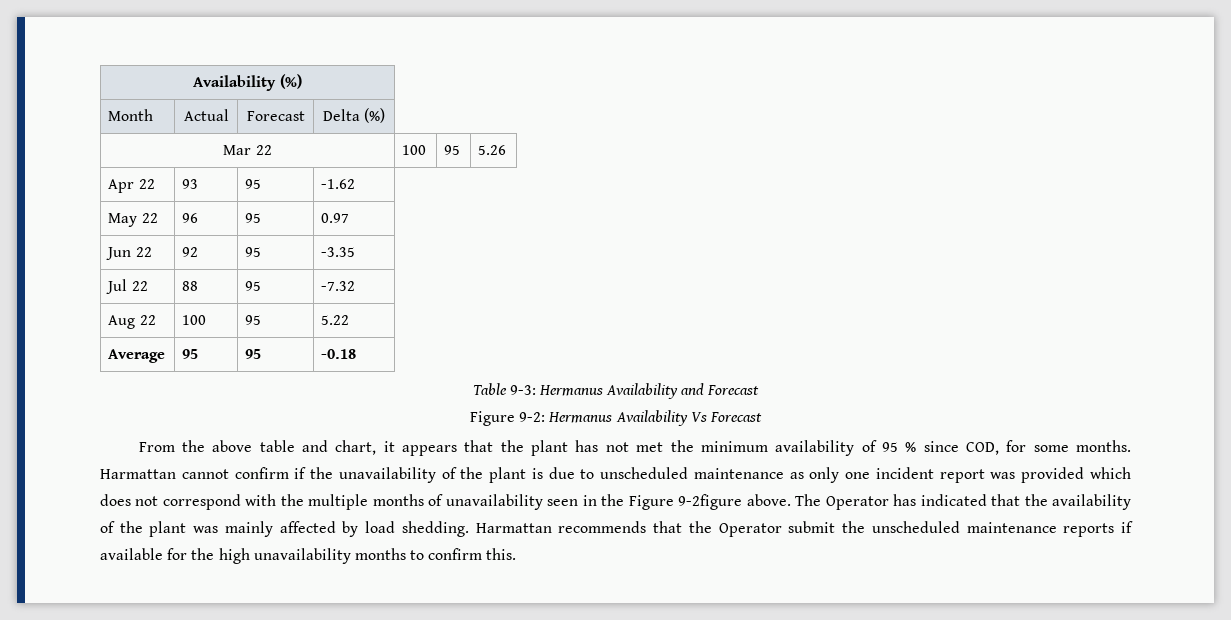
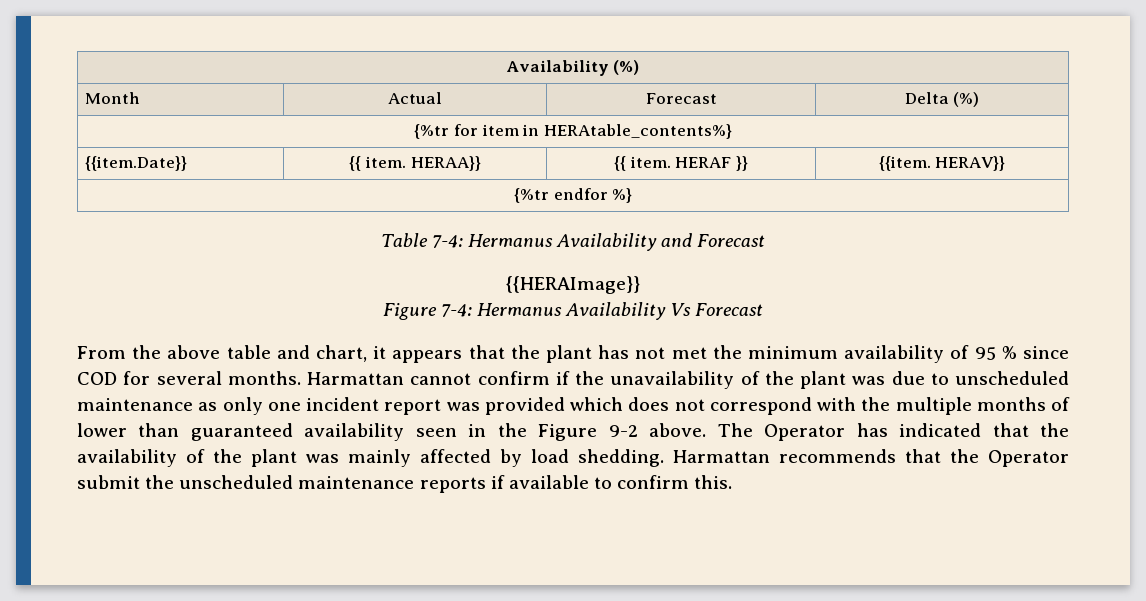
- Mar 22 | 100 | 95 | 5.26
- Apr 22 | 93 | 95 | -1.62
- May 22 | 96 | 95 | 0.97
- Jun 22 | 92 | 95 | -3.35
- Jul 22 | 88 | 95 | -7.32
- Aug 22 | 100 | 95 | 5.22
- Average | 95 | 95 | -0.18
+ {%tr for item in HERAtable_contents%}
+ {{item.Date}} | {{ item. HERAA}} | {{ item. HERAF }} | {{item. HERAV}}
+ {%tr endfor %}
- Table 9-3: Hermanus Availability and Forecast
+ Table 7-4: Hermanus Availability and Forecast
- Figure 9-2: Hermanus Availability Vs Forecast
+ {{HERAImage}}
+ Figure 7-4: Hermanus Availability Vs Forecast
- From the above table and chart, it appears that the plant has not met the minimum availability of 95 % since COD, for some months.
+ From the above table and chart, it appears that the plant has not met the minimum availability of 95 % since COD for several months.
- Harmattan cannot confirm if the unavailability of the plant is due to unscheduled maintenance as only one incident report was provided which does not correspond with the multiple months of unavailability seen in the Figure 9-2figure above.
+ Harmattan cannot confirm if the unavailability of the plant was due to unscheduled maintenance as only one incident report was provided which does not correspond with the multiple months of lower than guaranteed availability seen in the Figure 9-2 above.
- Harmattan recommends that the Operator submit the unscheduled maintenance reports if available for the high unavailability months to confirm this.
+ Harmattan recommends that the Operator submit the unscheduled maintenance reports if available to confirm this.

